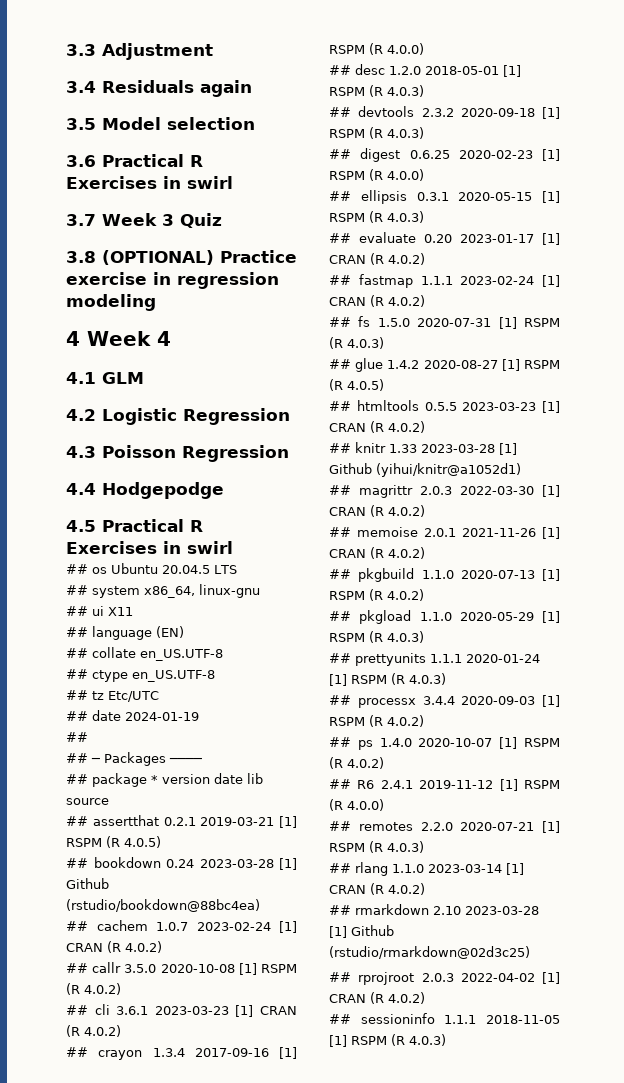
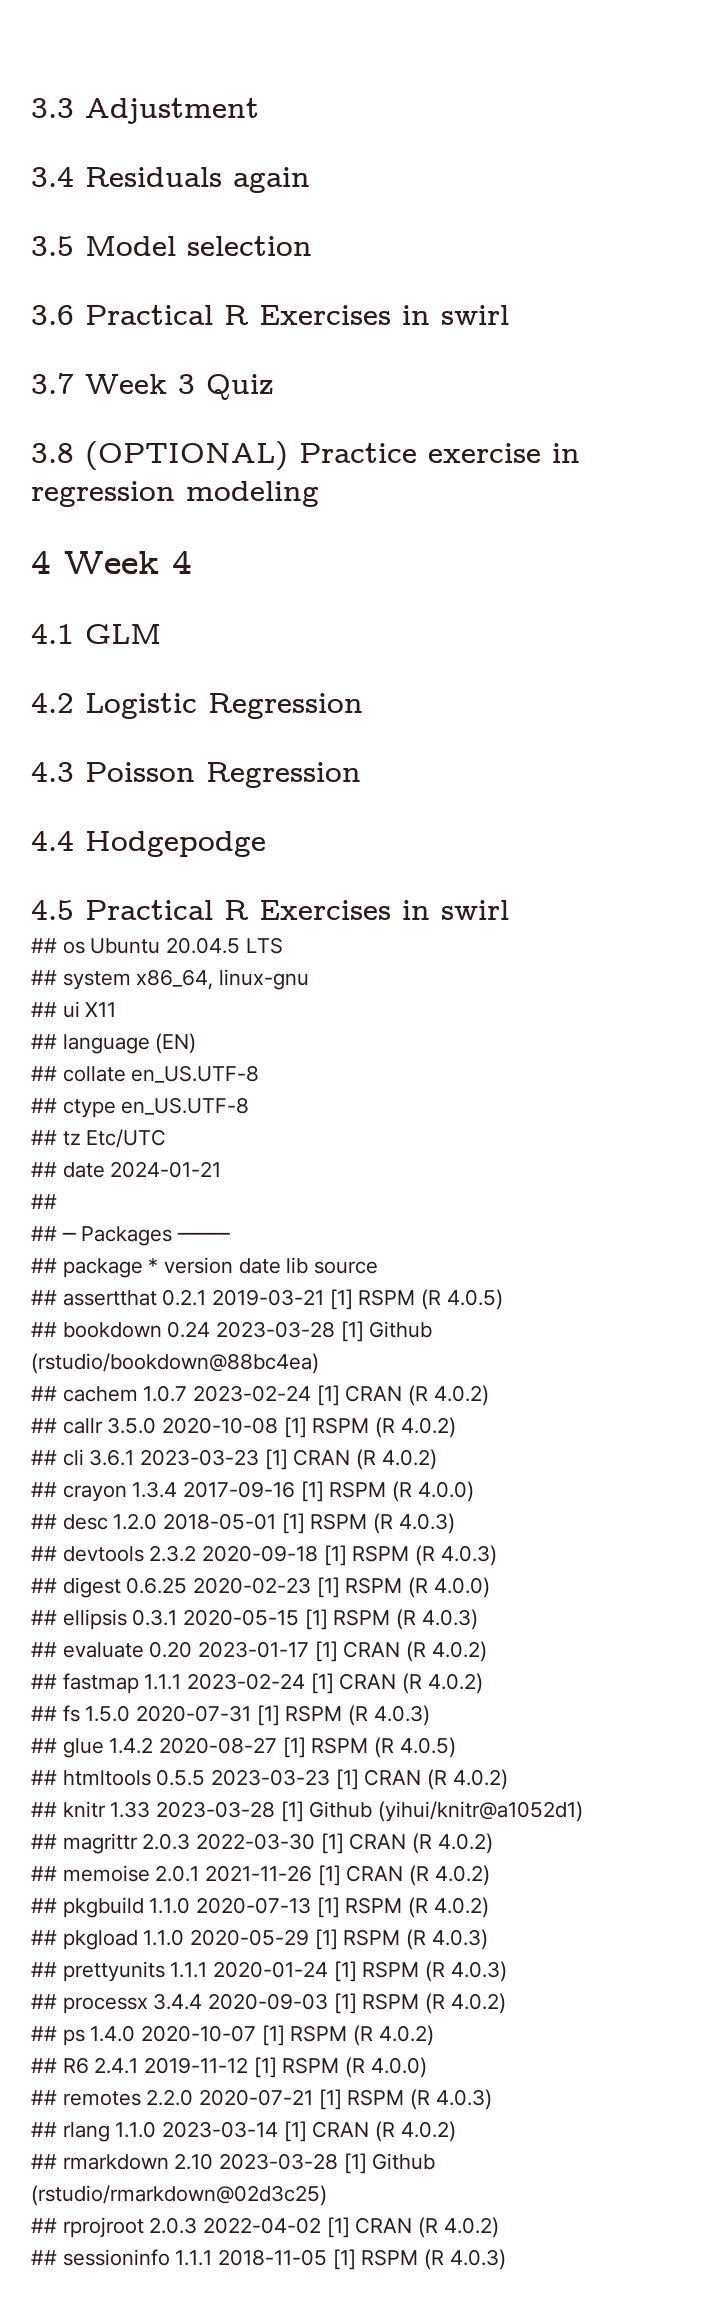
- ## date 2024-01-19
+ ## date 2024-01-21

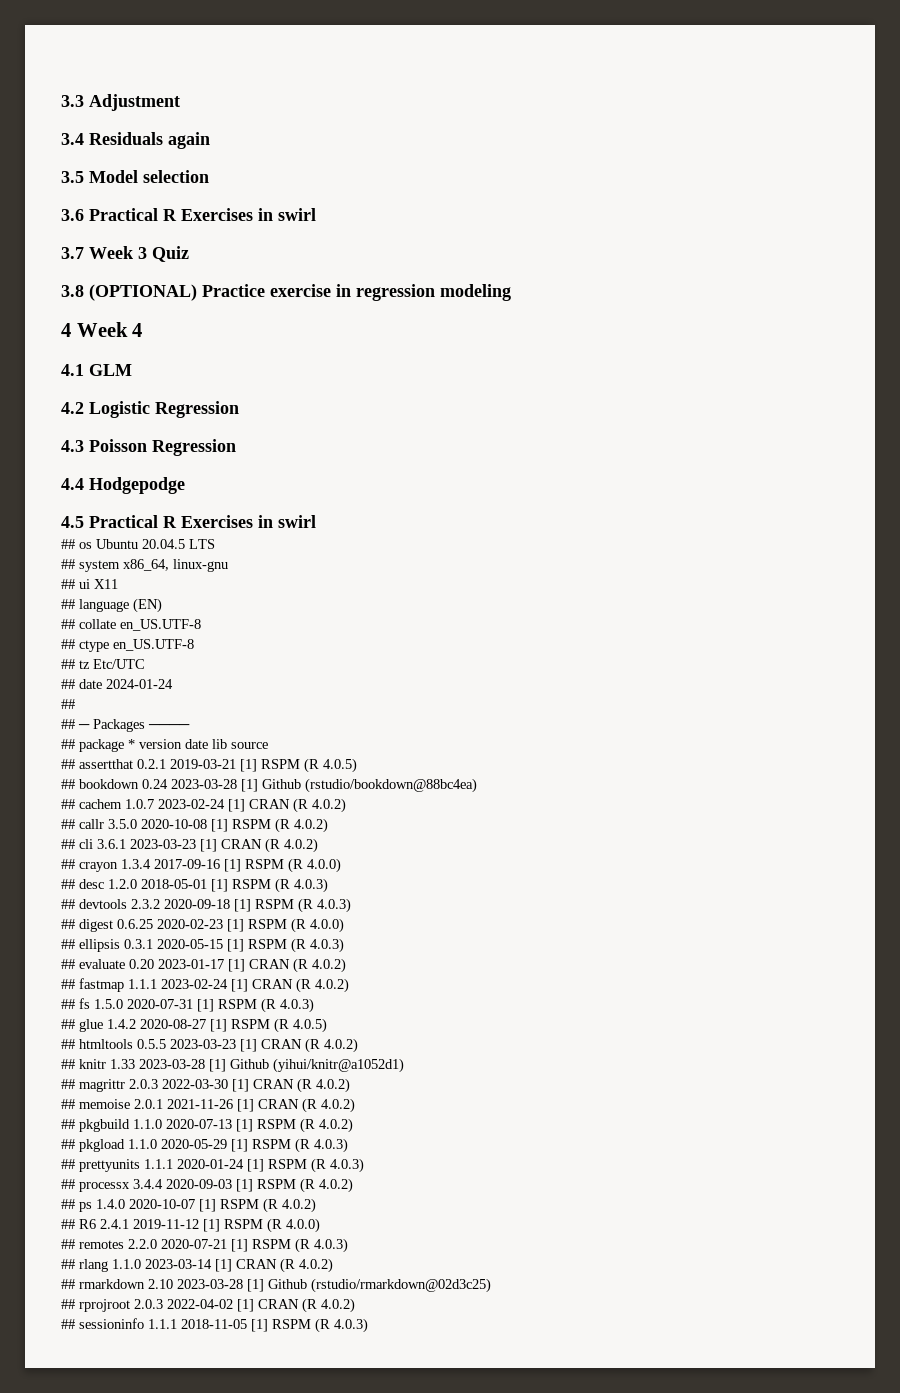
- ## date 2024-01-21
+ ## date 2024-01-24

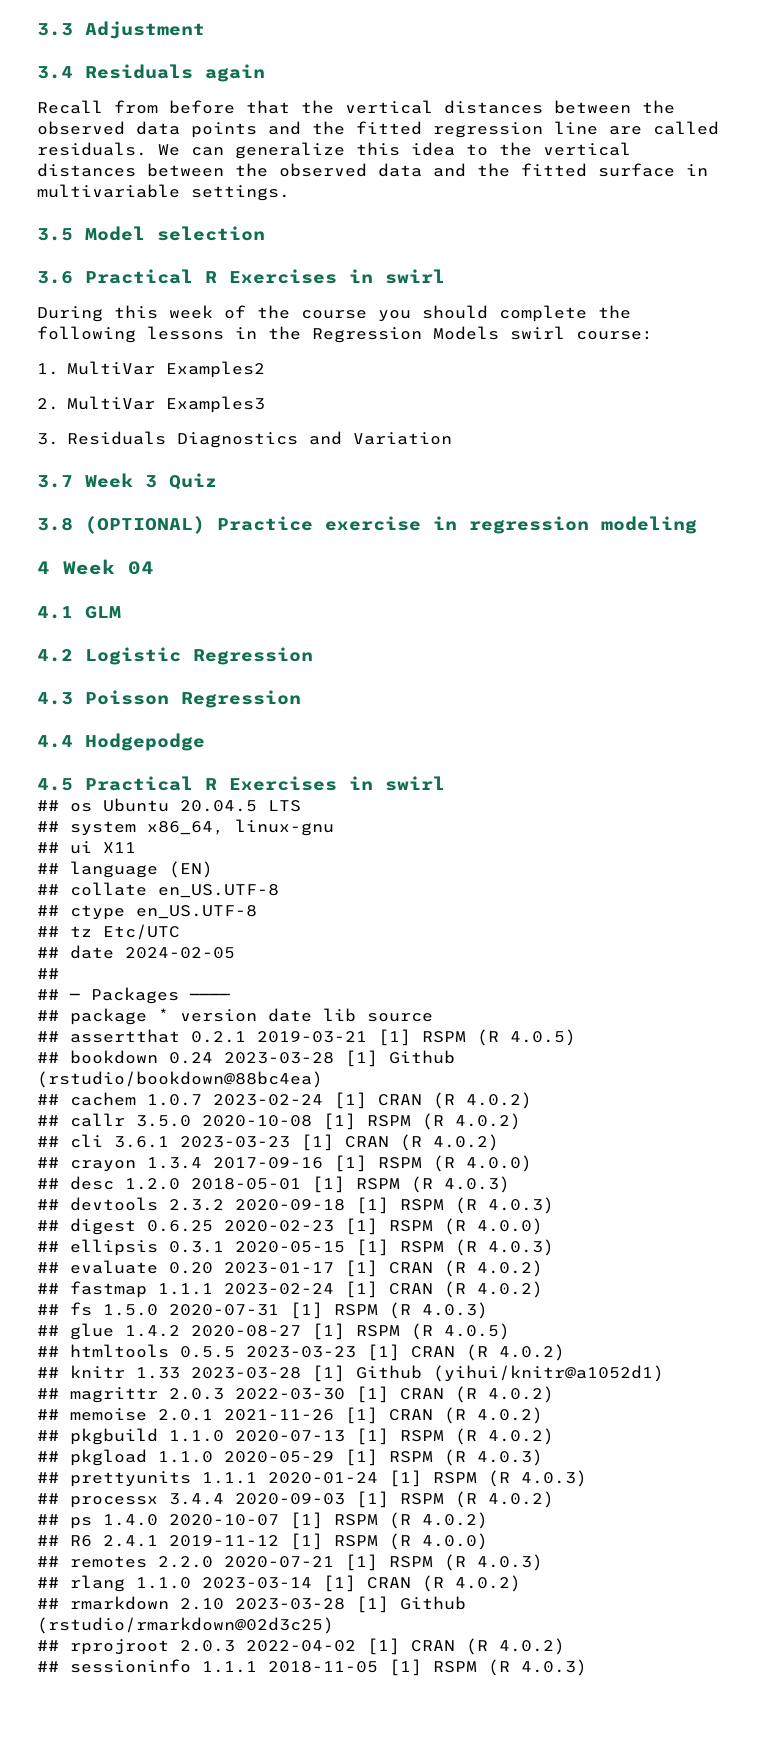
+ Recall from before that the vertical distances between the observed data points and the fitted regression line are called residuals. We can generalize this idea to the vertical distances between the observed data and the fitted surface in multivariable settings.
+ During this week of the course you should complete the following lessons in the Regression Models swirl course:
+ 1. MultiVar Examples2
+ 2. MultiVar Examples3
+ 3. Residuals Diagnostics and Variation
- 4 Week 4
+ 4 Week 04
- ## date 2024-01-24
+ ## date 2024-02-05

